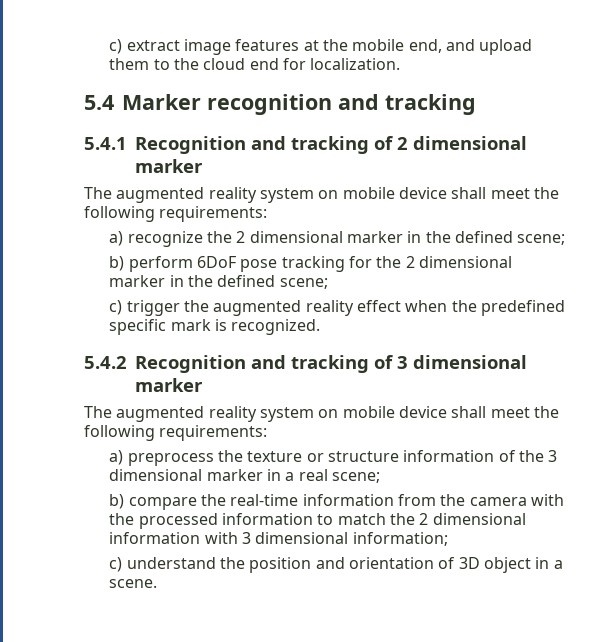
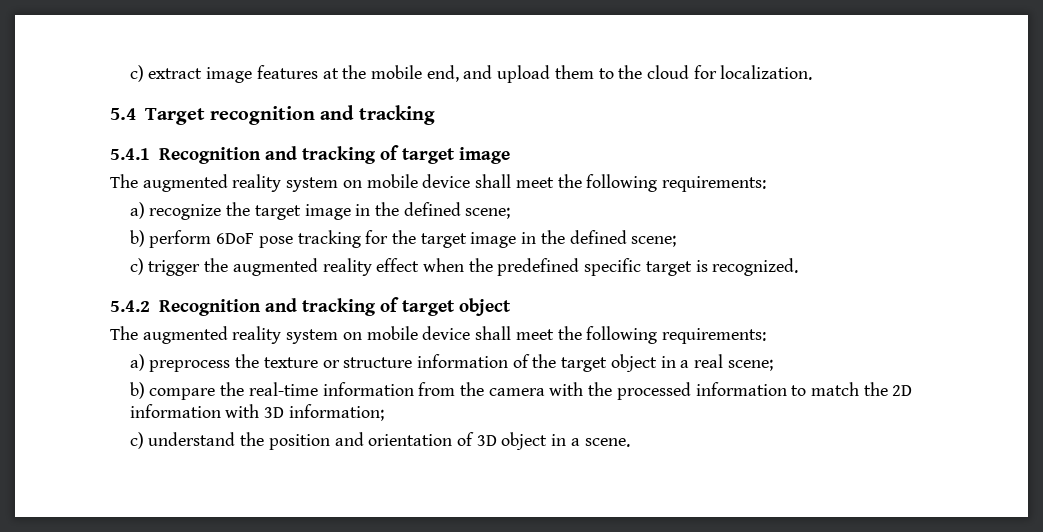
- c) extract image features at the mobile end, and upload them to the cloud end for localization.
+ c) extract image features at the mobile end, and upload them to the cloud for localization.
- 5.4 Marker recognition and tracking
+ 5.4 Target recognition and tracking
- 5.4.1 Recognition and tracking of 2 dimensional marker
+ 5.4.1 Recognition and tracking of target image
- a) recognize the 2 dimensional marker in the defined scene;
+ a) recognize the target image in the defined scene;
- b) perform 6DoF pose tracking for the 2 dimensional marker in the defined scene;
+ b) perform 6DoF pose tracking for the target image in the defined scene;
- c) trigger the augmented reality effect when the predefined specific mark is recognized.
+ c) trigger the augmented reality effect when the predefined specific target is recognized.
- 5.4.2 Recognition and tracking of 3 dimensional marker
+ 5.4.2 Recognition and tracking of target object
- a) preprocess the texture or structure information of the 3 dimensional marker in a real scene;
+ a) preprocess the texture or structure information of the target object in a real scene;
- b) compare the real-time information from the camera with the processed information to match the 2 dimensional information with 3 dimensional information;
+ b) compare the real-time information from the camera with the processed information to match the 2D information with 3D information;

